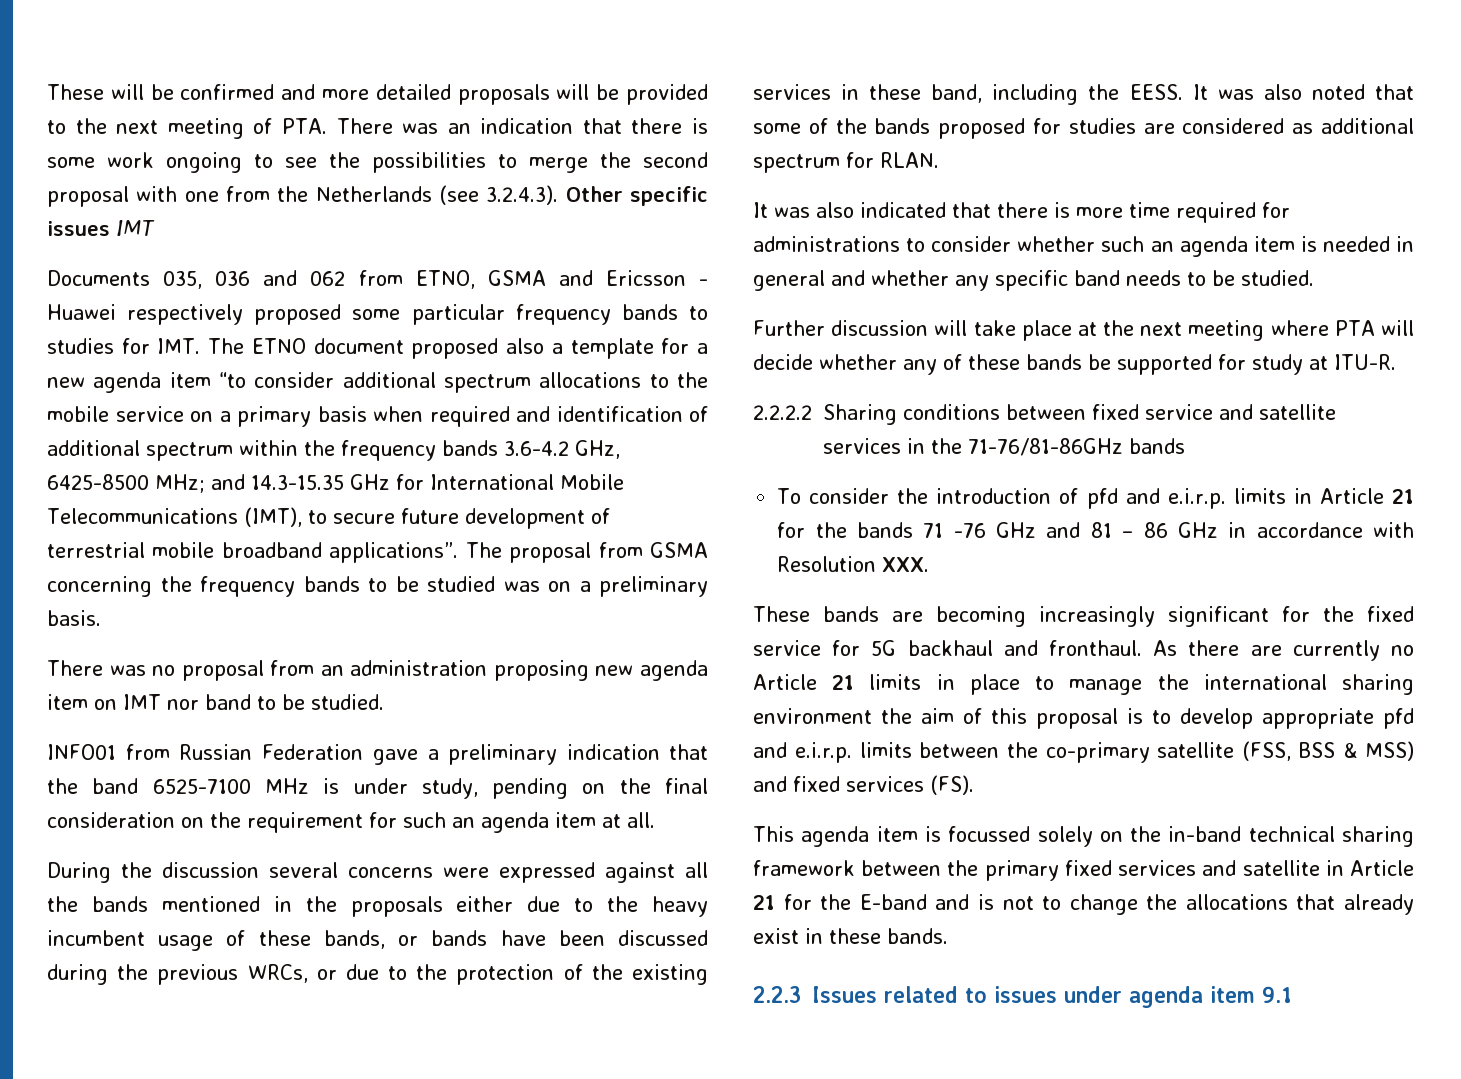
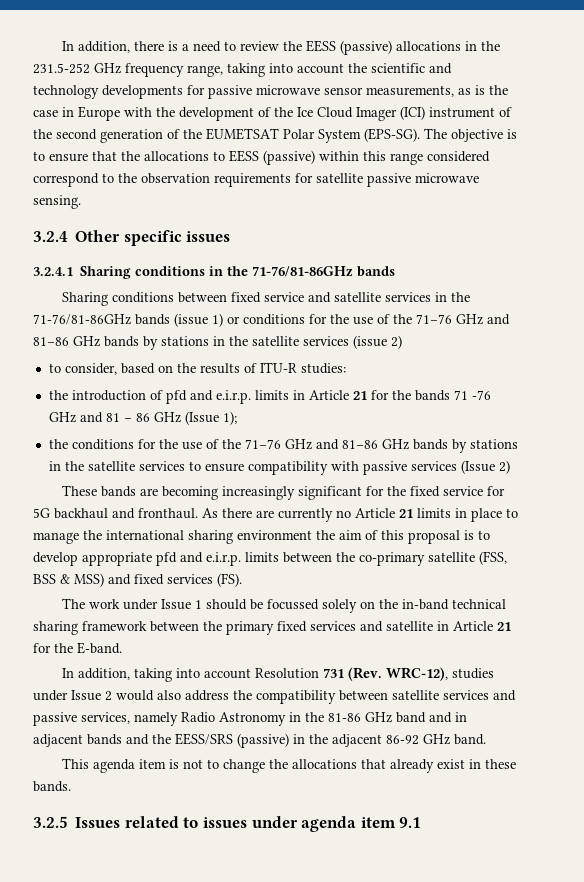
- These will be confirmed and more detailed proposals will be provided to the next meeting of PTA. There was an indication that there is some work ongoing to see the possibilities to merge the second proposal with one from the Netherlands (see 3.2.4.3). Other specific issues IMT
- Documents 035, 036 and 062 from ETNO, GSMA and Ericsson - Huawei respectively proposed some particular frequency bands to studies for IMT. The ETNO document proposed also a template for a new agenda item “to consider additional spectrum allocations to the mobile service on a primary basis when required and identification of additional spectrum within the frequency bands 3.6-4.2 GHz, 6425-8500 MHz; and 14.3-15.35 GHz for International Mobile Telecommunications (IMT), to secure future development of terrestrial mobile broadband applications”. The proposal from GSMA concerning the frequency bands to be studied was on a preliminary basis.
- There was no proposal from an administration proposing new agenda item on IMT nor band to be studied.
- INFO01 from Russian Federation gave a preliminary indication that the band 6525-7100 MHz is under study, pending on the final consideration on the requirement for such an agenda item at all.
- During the discussion several concerns were expressed against all the bands mentioned in the proposals either due to the heavy incumbent usage of these bands, or bands have been discussed during the previous WRCs, or due to the protection of the existing services in these band, including the EESS. It was also noted that some of the bands proposed for studies are considered as additional spectrum for RLAN.
- It was also indicated that there is more time required for administrations to consider whether such an agenda item is needed in general and whether any specific band needs to be studied.
- Further discussion will take place at the next meeting where PTA will decide whether any of these bands be supported for study at ITU-R.
- 2.2.2.2 Sharing conditions between fixed service and satellite services in the 71-76/81-86GHz bands
- To consider the introduction of pfd and e.i.r.p. limits in Article 21 for the bands 71 -76 GHz and 81 – 86 GHz in accordance with Resolution XXX.
+ In addition, there is a need to review the EESS (passive) allocations in the 231.5-252 GHz frequency range, taking into account the scientific and technology developments for passive microwave sensor measurements, as is the case in Europe with the development of the Ice Cloud Imager (ICI) instrument of the second generation of the EUMETSAT Polar System (EPS-SG). The objective is to ensure that the allocations to EESS (passive) within this range considered correspond to the observation requirements for satellite passive microwave sensing.
+ 3.2.4 Other specific issues
+ 3.2.4.1 Sharing conditions in the 71-76/81-86GHz bands
+ Sharing conditions between fixed service and satellite services in the 71-76/81-86GHz bands (issue 1) or conditions for the use of the 71–76 GHz and 81–86 GHz bands by stations in the satellite services (issue 2)
+ to consider, based on the results of ITU-R studies:
+ the introduction of pfd and e.i.r.p. limits in Article 21 for the bands 71 -76 GHz and 81 – 86 GHz (Issue 1);
+ the conditions for the use of the 71–76 GHz and 81–86 GHz bands by stations in the satellite services to ensure compatibility with passive services (Issue 2)
- This agenda item is focussed solely on the in-band technical sharing framework between the primary fixed services and satellite in Article 21 for the E-band and is not to change the allocations that already exist in these bands.
+ The work under Issue 1 should be focussed solely on the in-band technical sharing framework between the primary fixed services and satellite in Article 21 for the E-band.
+ In addition, taking into account Resolution 731 (Rev. WRC-12), studies under Issue 2 would also address the compatibility between satellite services and passive services, namely Radio Astronomy in the 81-86 GHz band and in adjacent bands and the EESS/SRS (passive) in the adjacent 86-92 GHz band.
+ This agenda item is not to change the allocations that already exist in these bands.
- 2.2.3 Issues related to issues under agenda item 9.1
+ 3.2.5 Issues related to issues under agenda item 9.1

